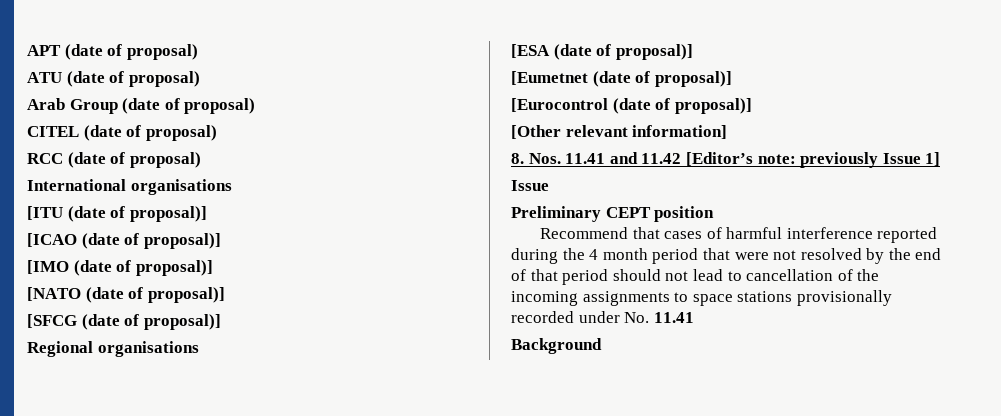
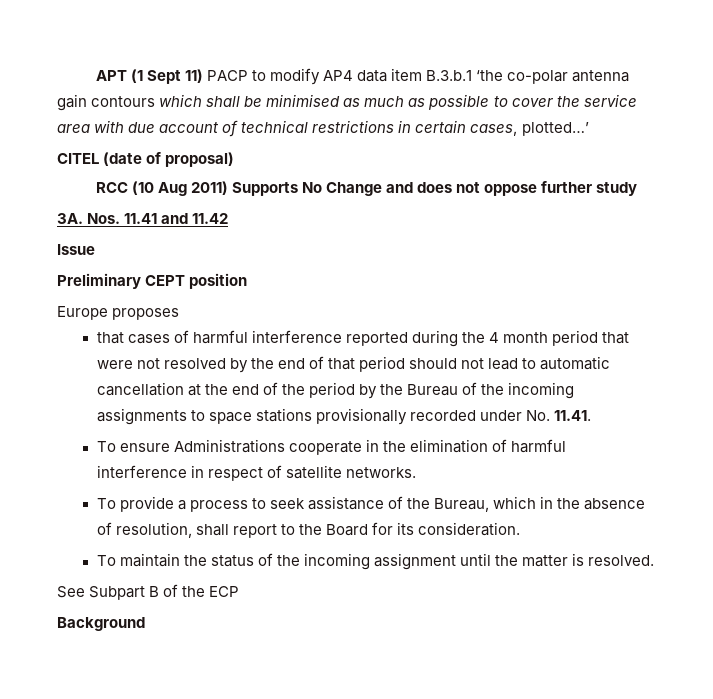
- APT (date of proposal)
- ATU (date of proposal)
- Arab Group (date of proposal)
+ APT (1 Sept 11) PACP to modify AP4 data item B.3.b.1 ‘the co-polar antenna gain contours which shall be minimised as much as possible to cover the service area with due account of technical restrictions in certain cases, plotted…’
- RCC (date of proposal)
- International organisations
- [ITU (date of proposal)]
- [ICAO (date of proposal)]
- [IMO (date of proposal)]
- [NATO (date of proposal)]
- [SFCG (date of proposal)]
- Regional organisations
- [ESA (date of proposal)]
- [Eumetnet (date of proposal)]
- [Eurocontrol (date of proposal)]
- [Other relevant information]
- 8. Nos. 11.41 and 11.42 [Editor’s note: previously Issue 1]
+ RCC (10 Aug 2011) Supports No Change and does not oppose further study
+ 3A. Nos. 11.41 and 11.42
- Recommend that cases of harmful interference reported during the 4 month period that were not resolved by the end of that period should not lead to cancellation of the incoming assignments to space stations provisionally recorded under No. 11.41
+ Europe proposes
+ that cases of harmful interference reported during the 4 month period that were not resolved by the end of that period should not lead to automatic cancellation at the end of the period by the Bureau of the incoming assignments to space stations provisionally recorded under No. 11.41.
+ To ensure Administrations cooperate in the elimination of harmful interference in respect of satellite networks.
+ To provide a process to seek assistance of the Bureau, which in the absence of resolution, shall report to the Board for its consideration.
+ To maintain the status of the incoming assignment until the matter is resolved.
+ See Subpart B of the ECP

